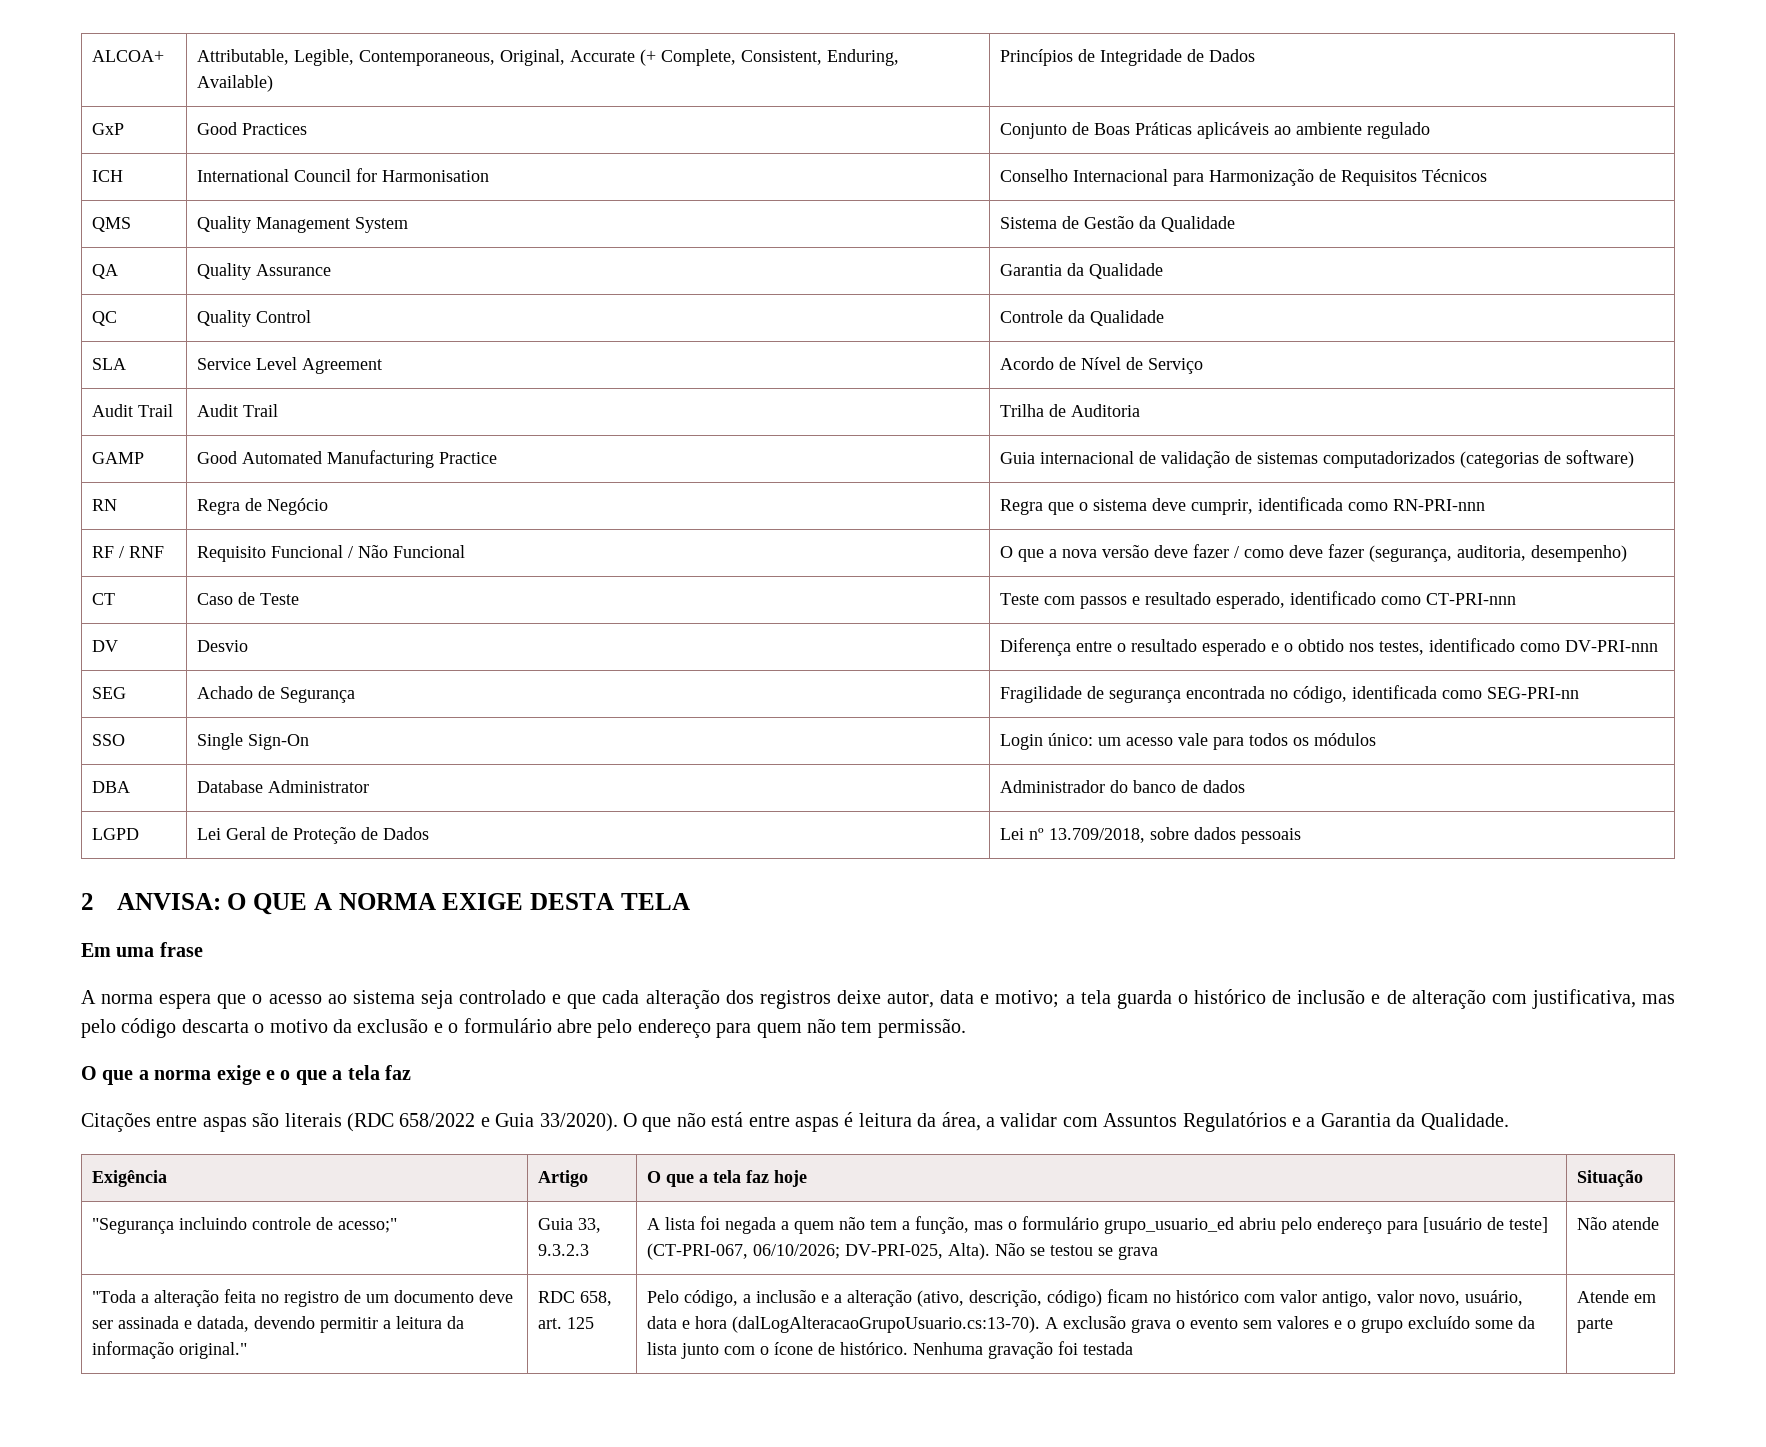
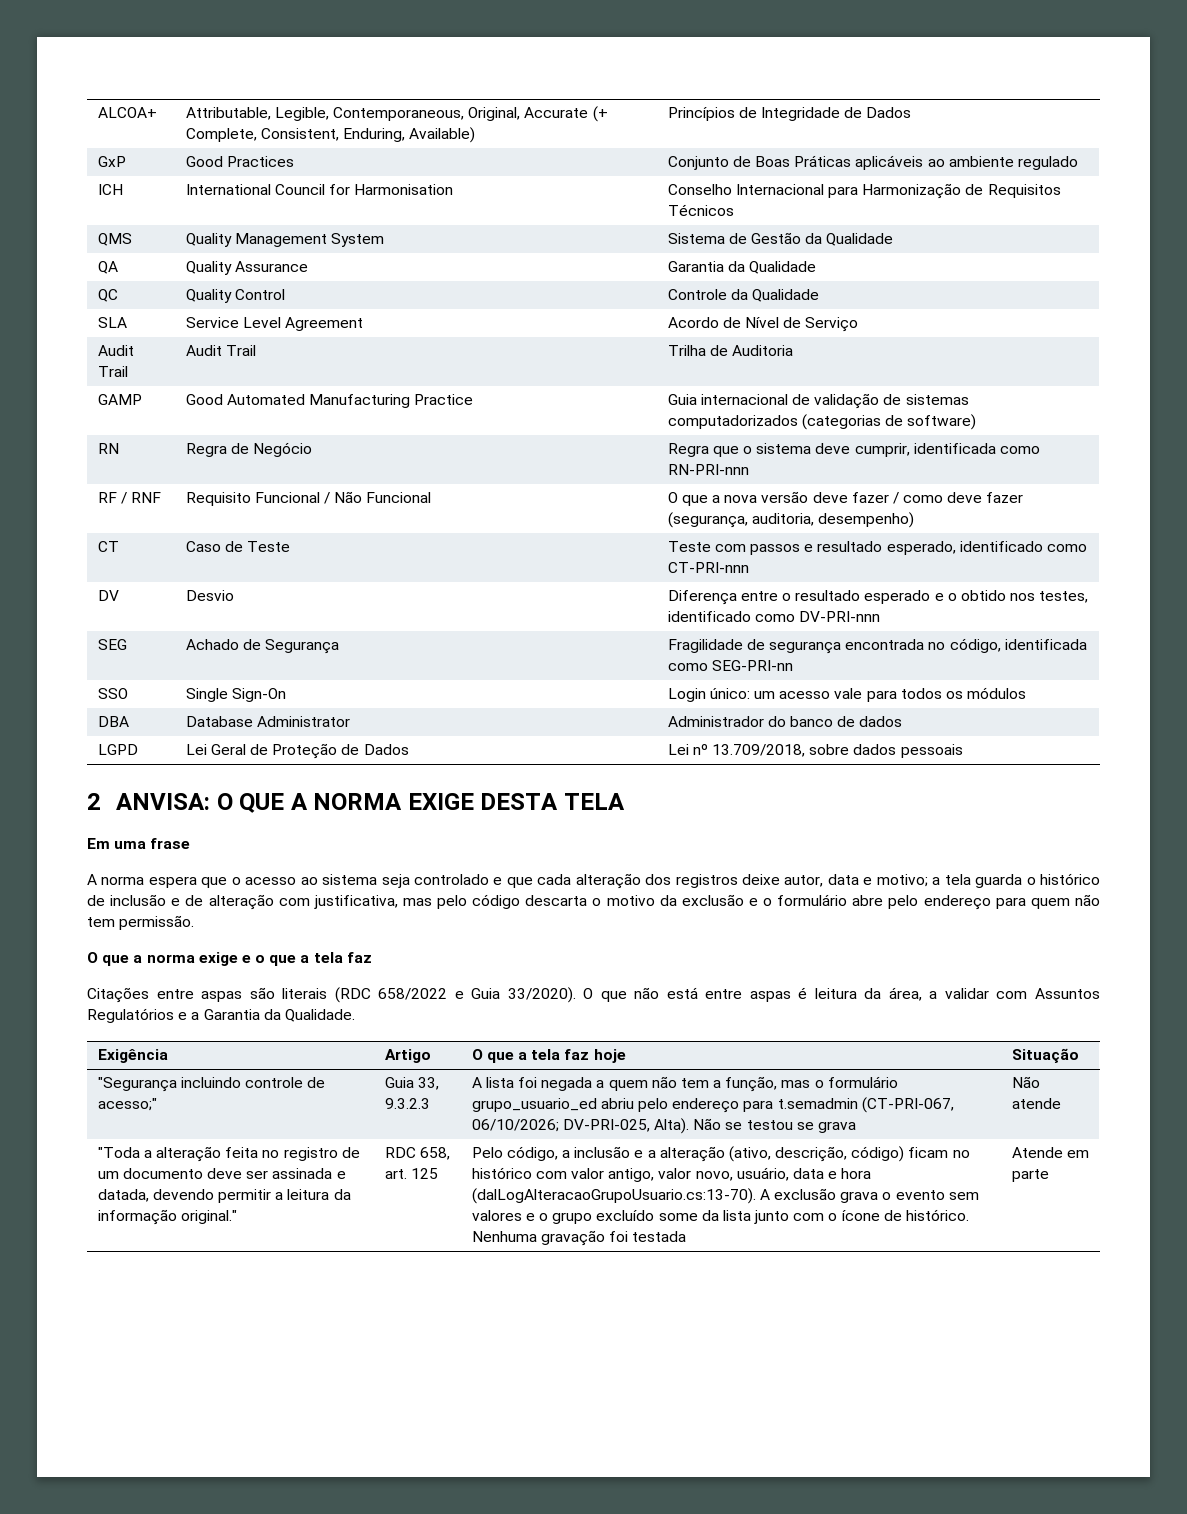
- "Segurança incluindo controle de acesso;" | Guia 33, 9.3.2.3 | A lista foi negada a quem não tem a função, mas o formulário grupo_usuario_ed abriu pelo endereço para [usuário de teste] (CT-PRI-067, 06/10/2026; DV-PRI-025, Alta). Não se testou se grava | Não atende
+ "Segurança incluindo controle de acesso;" | Guia 33, 9.3.2.3 | A lista foi negada a quem não tem a função, mas o formulário grupo_usuario_ed abriu pelo endereço para t.semadmin (CT-PRI-067, 06/10/2026; DV-PRI-025, Alta). Não se testou se grava | Não atende

